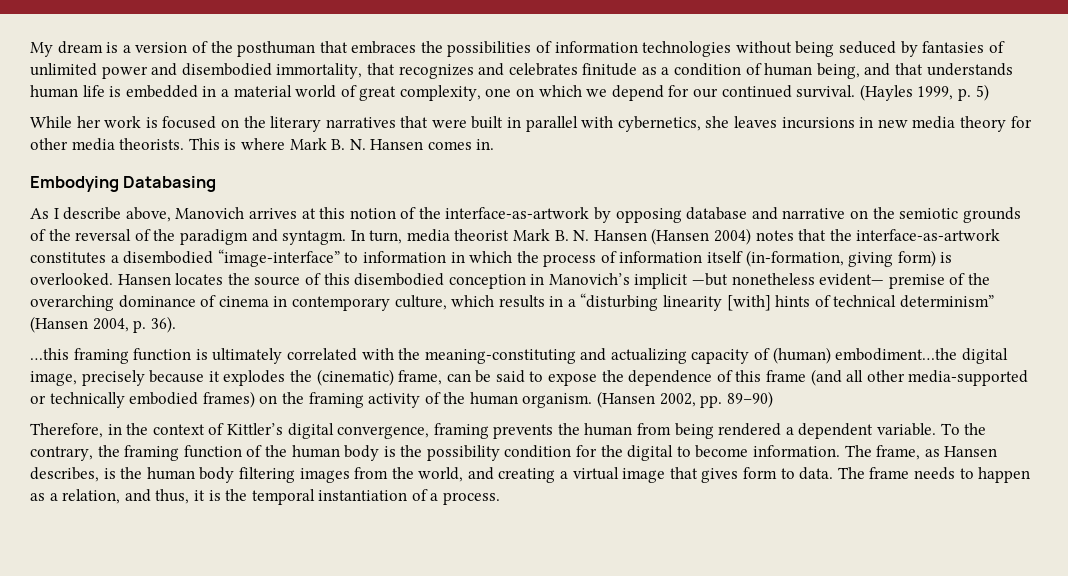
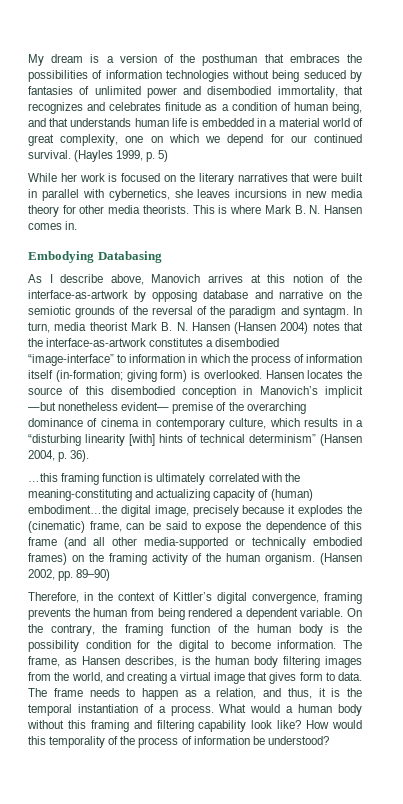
- In turn, media theorist Mark B. N. Hansen (Hansen 2004) notes that the interface-as-artwork constitutes a disembodied “image-interface” to information in which the process of information itself (in-formation, giving form) is overlooked.
+ In turn, media theorist Mark B. N. Hansen (Hansen 2004) notes that the interface-as-artwork constitutes a disembodied “image-interface” to information in which the process of information itself (in-formation; giving form) is overlooked.
- To the contrary, the framing function of the human body is the possibility condition for the digital to become information.
+ On the contrary, the framing function of the human body is the possibility condition for the digital to become information.
+ What would a human body without this framing and filtering capability look like? How would this temporality of the process of information be understood?

